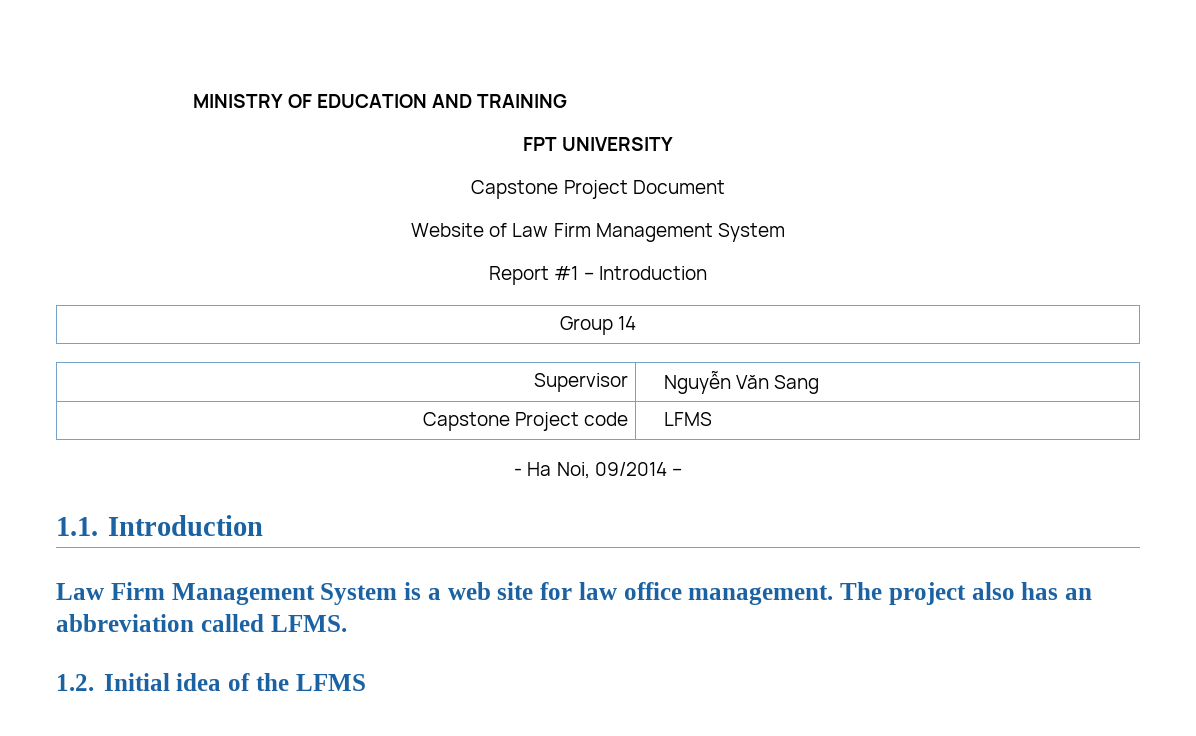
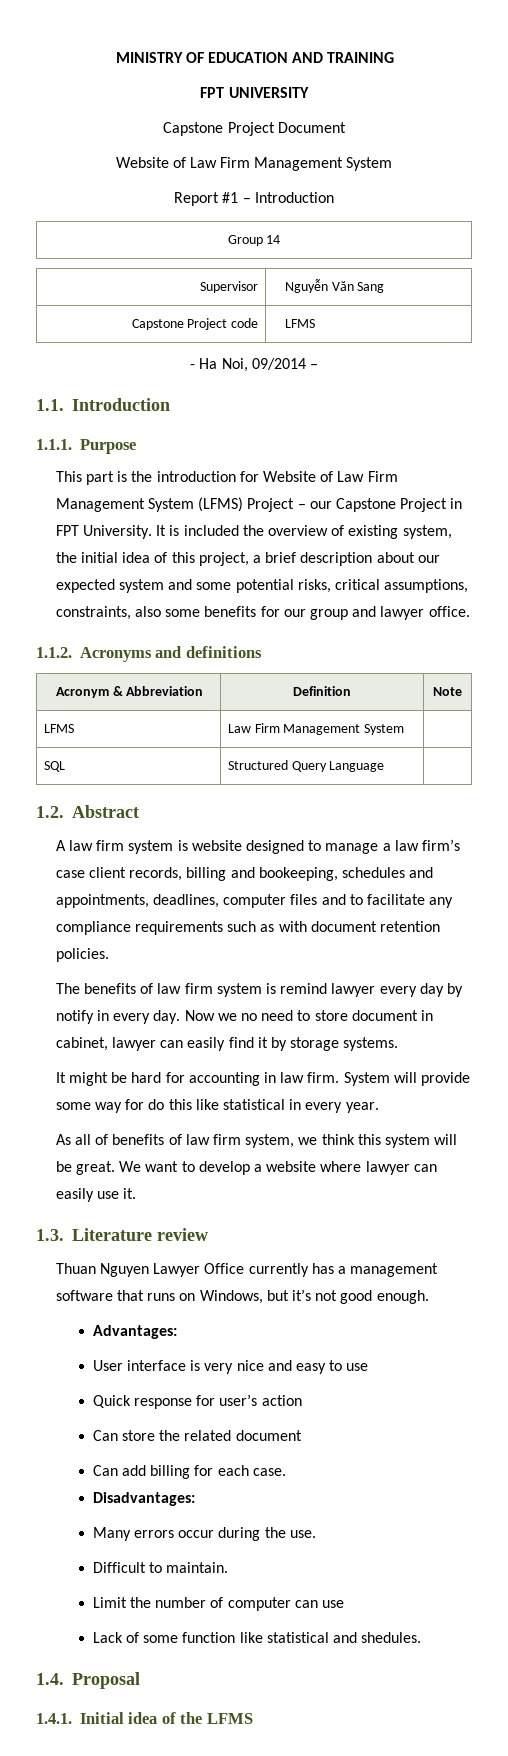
- Law Firm Management System is a web site for law office management. The project also has an abbreviation called LFMS.
- 1.2. Initial idea of the LFMS
+ 1.1.1. Purpose
+ This part is the introduction for Website of Law Firm Management System (LFMS) Project – our Capstone Project in FPT University. It is included the overview of existing system, the initial idea of this project, a brief description about our expected system and some potential risks, critical assumptions, constraints, also some benefits for our group and lawyer office.
+ 1.1.2. Acronyms and definitions
+ Acronym & Abbreviation | Definition | Note
+ LFMS | Law Firm Management System |
+ SQL | Structured Query Language |
+ 1.2. Abstract
+ A law firm system is website designed to manage a law firm’s case client records, billing and bookeeping, schedules and appointments, deadlines, computer files and to facilitate any compliance requirements such as with document retention policies.
+ The benefits of law firm system is remind lawyer every day by notify in every day. Now we no need to store document in cabinet, lawyer can easily find it by storage systems.
+ It might be hard for accounting in law firm. System will provide some way for do this like statistical in every year.
+ As all of benefits of law firm system, we think this system will be great. We want to develop a website where lawyer can easily use it.
+ 1.3. Literature review
+ Thuan Nguyen Lawyer Office currently has a management software that runs on Windows, but it’s not good enough.
+ Advantages:
+ User interface is very nice and easy to use
+ Quick response for user’s action
+ Can store the related document
+ Can add billing for each case.
+ Disadvantages:
+ Many errors occur during the use.
+ Difficult to maintain.
+ Limit the number of computer can use
+ Lack of some function like statistical and shedules.
+ 1.4. Proposal
+ 1.4.1. Initial idea of the LFMS

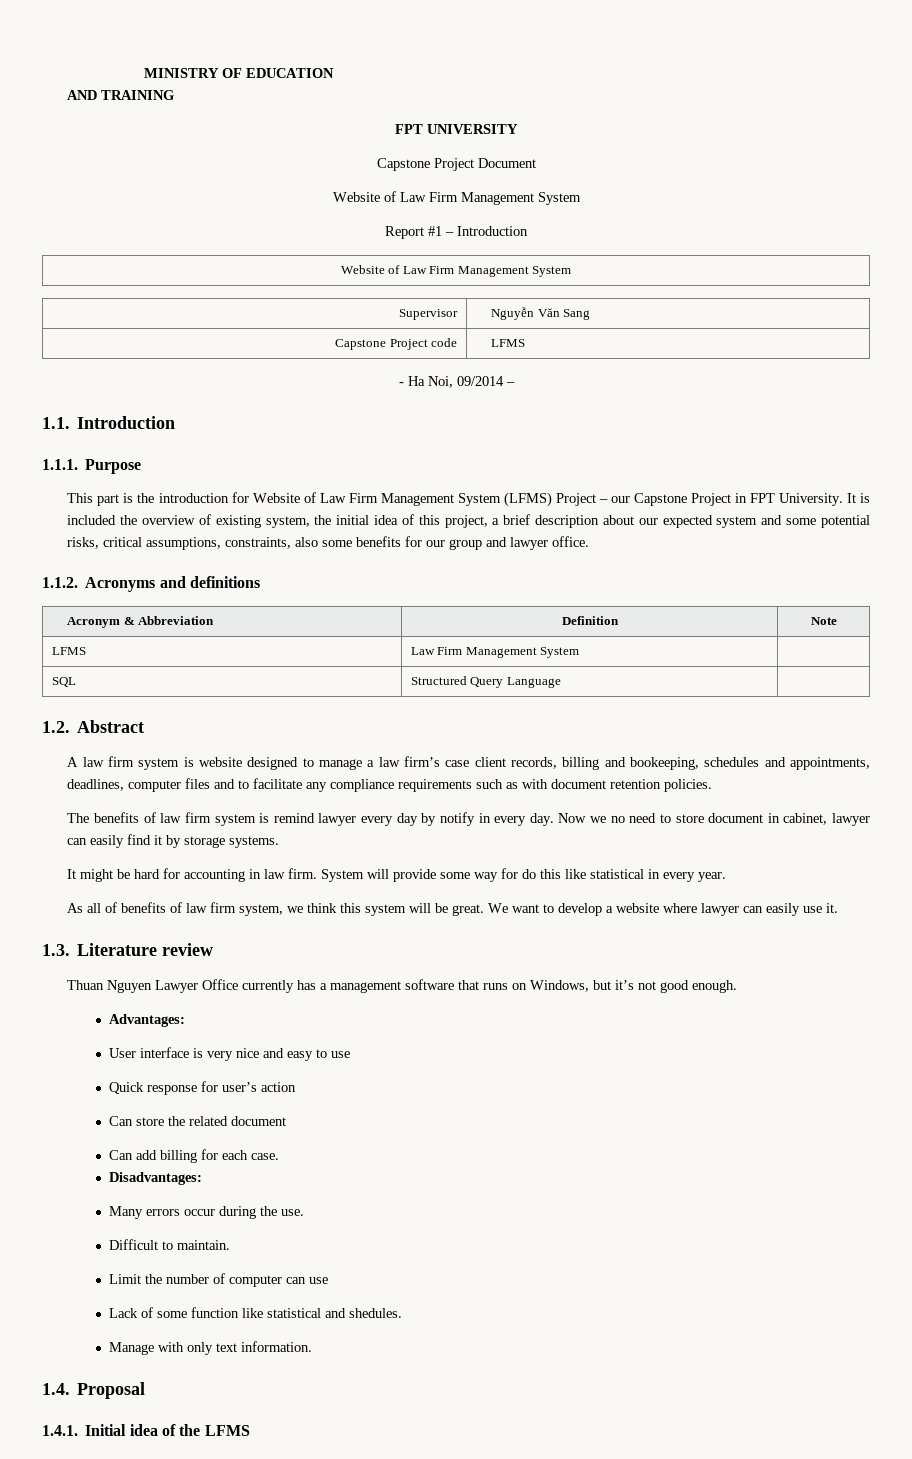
- MINISTRY OF EDUCATION AND TRAINING
+ MINISTRY OF EDUCATION
+ AND TRAINING
  Report #1 – Introduction
- Group 14
+ Website of Law Firm Management System
+ Manage with only text information.

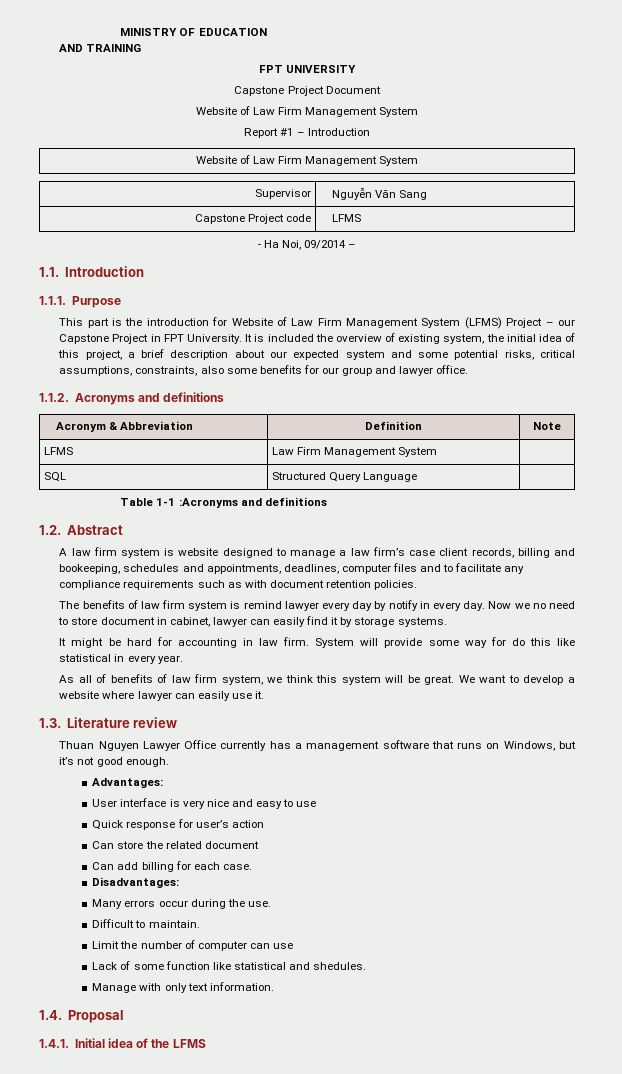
+ Table 1-1 :Acronyms and definitions

